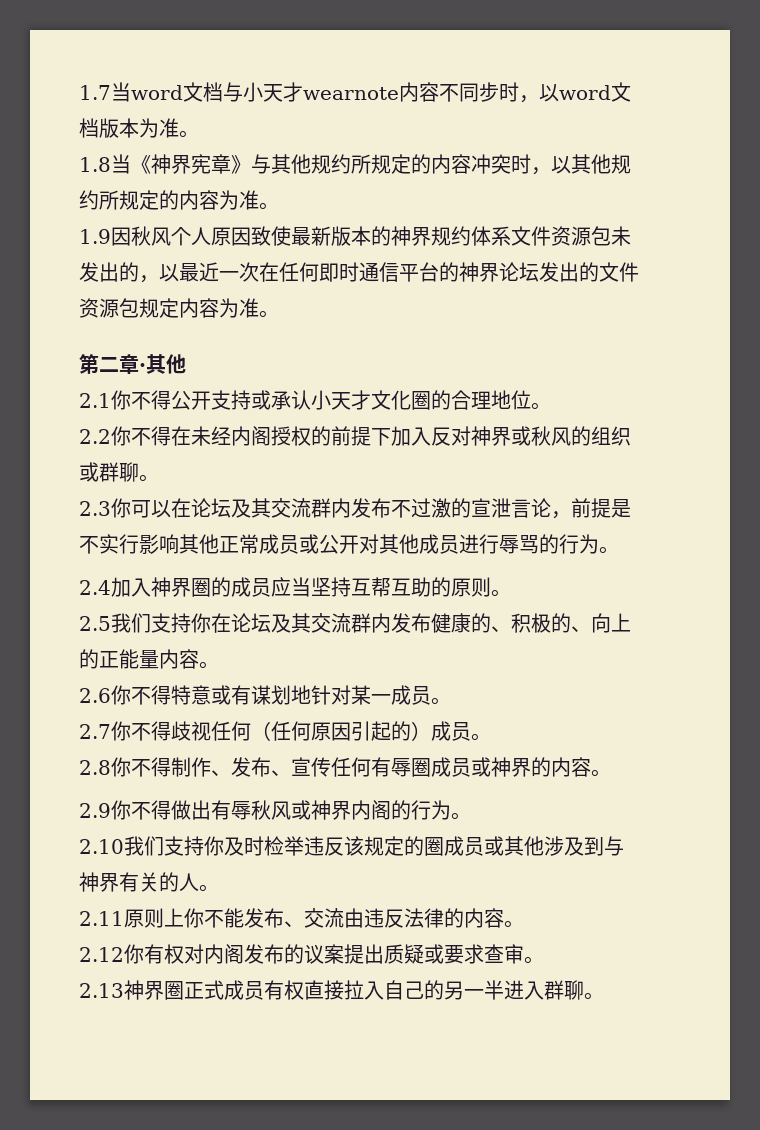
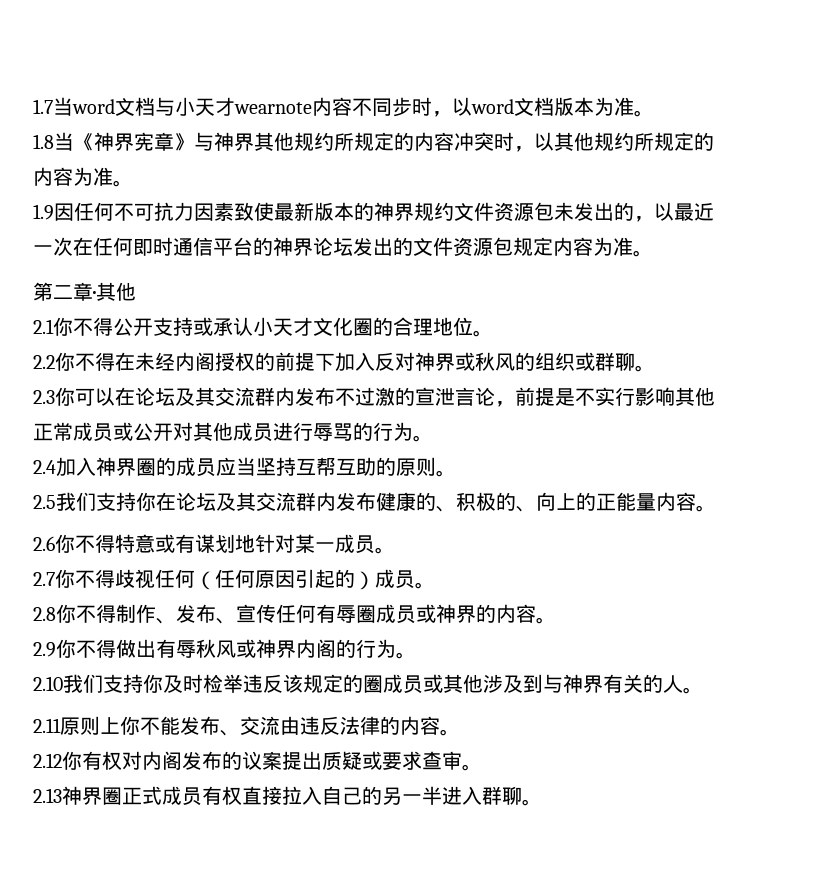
- 1.8当《神界宪章》与其他规约所规定的内容冲突时，以其他规约所规定的内容为准。
+ 1.8当《神界宪章》与神界其他规约所规定的内容冲突时，以其他规约所规定的内容为准。
- 1.9因秋风个人原因致使最新版本的神界规约体系文件资源包未发出的，以最近一次在任何即时通信平台的神界论坛发出的文件资源包规定内容为准。
+ 1.9因任何不可抗力因素致使最新版本的神界规约文件资源包未发出的，以最近一次在任何即时通信平台的神界论坛发出的文件资源包规定内容为准。

